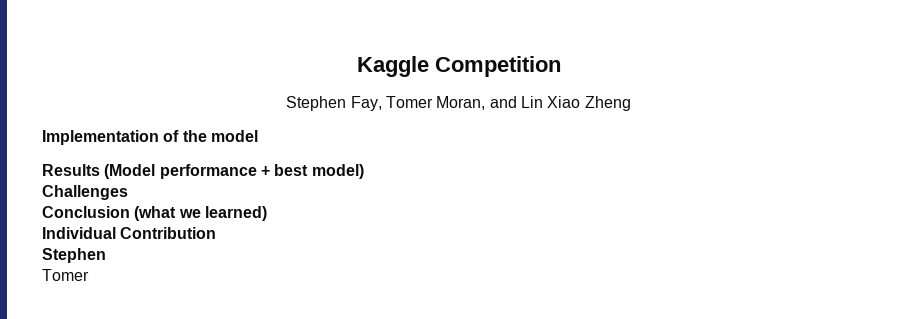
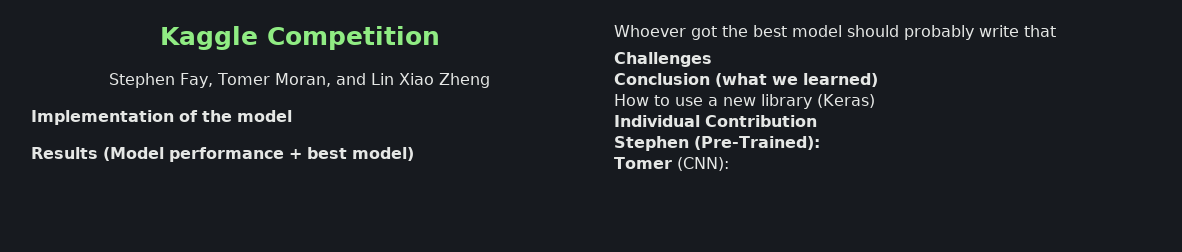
+ Whoever got the best model should probably write that
+ How to use a new library (Keras)
  Individual Contribution
- Stephen
- Tomer
+ Stephen (Pre-Trained):
+ Tomer (CNN):

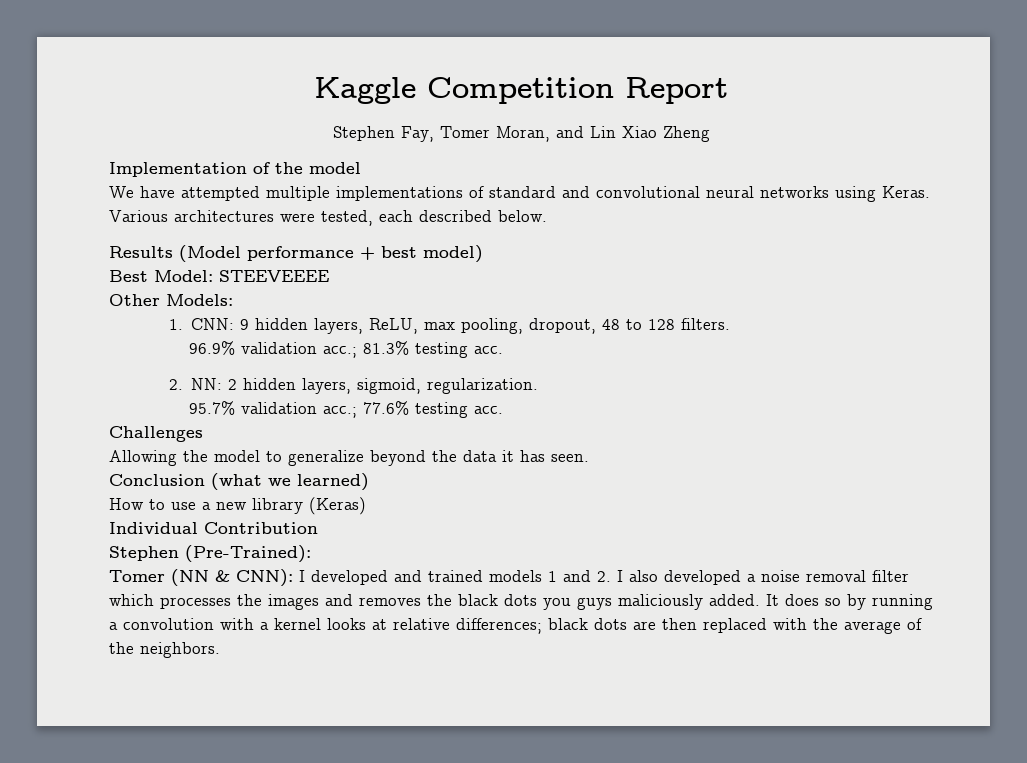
- Kaggle Competition
+ Kaggle Competition Report
+ We have attempted multiple implementations of standard and convolutional neural networks using Keras. Various architectures were tested, each described below.
- Whoever got the best model should probably write that
+ Best Model: STEEVEEEE
+ Other Models:
+ 1. CNN: 9 hidden layers, ReLU, max pooling, dropout, 48 to 128 filters.
+ 96.9% validation acc.; 81.3% testing acc.
+ 2. NN: 2 hidden layers, sigmoid, regularization.
+ 95.7% validation acc.; 77.6% testing acc.
  Challenges
+ Allowing the model to generalize beyond the data it has seen.
- Tomer (CNN):
+ Tomer (NN & CNN): I developed and trained models 1 and 2. I also developed a noise removal filter which processes the images and removes the black dots you guys maliciously added. It does so by running a convolution with a kernel looks at relative differences; black dots are then replaced with the average of the neighbors.

